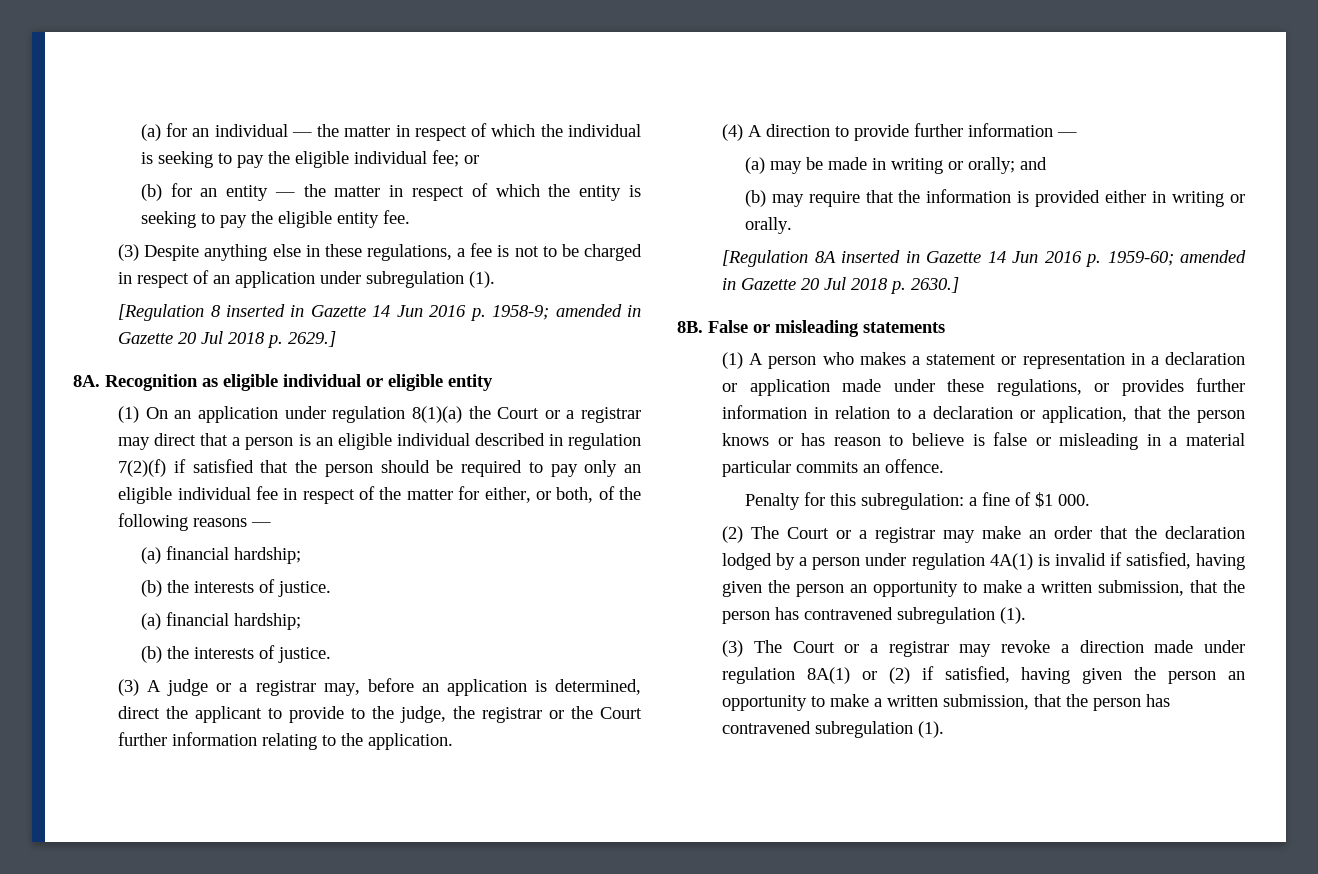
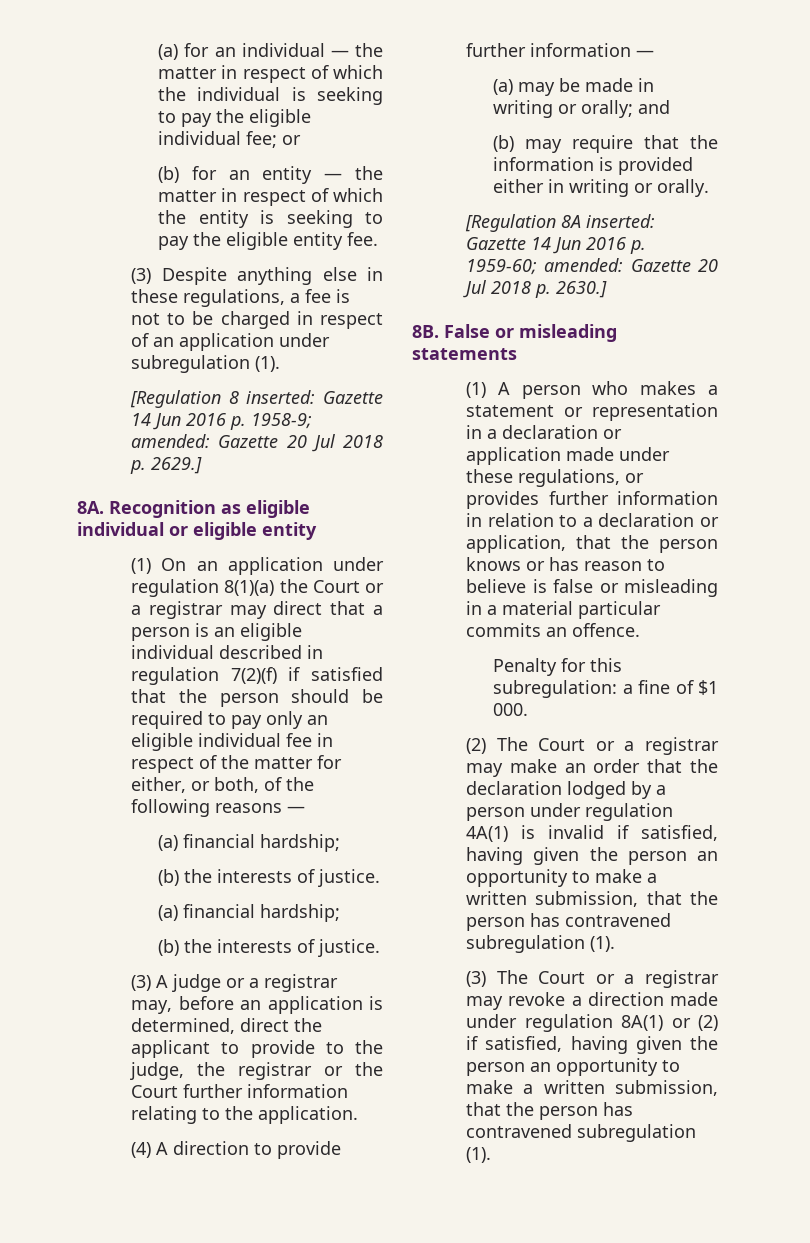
- [Regulation 8 inserted in Gazette 14 Jun 2016 p. 1958-9; amended in Gazette 20 Jul 2018 p. 2629.]
+ [Regulation 8 inserted: Gazette 14 Jun 2016 p. 1958-9; amended: Gazette 20 Jul 2018 p. 2629.]
- [Regulation 8A inserted in Gazette 14 Jun 2016 p. 1959-60; amended in Gazette 20 Jul 2018 p. 2630.]
+ [Regulation 8A inserted: Gazette 14 Jun 2016 p. 1959-60; amended: Gazette 20 Jul 2018 p. 2630.]

